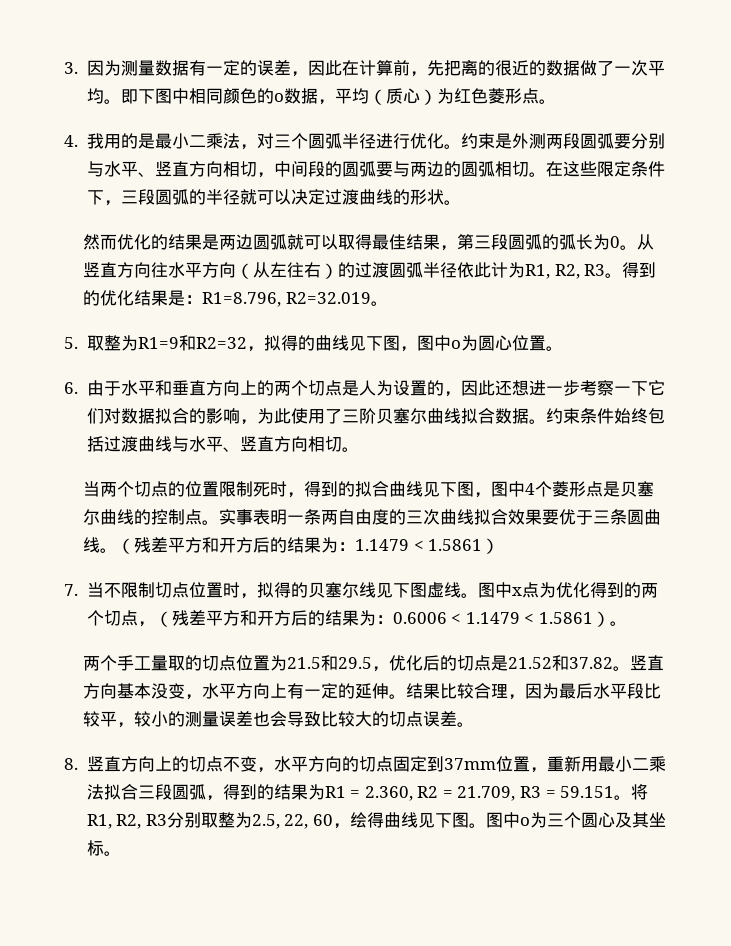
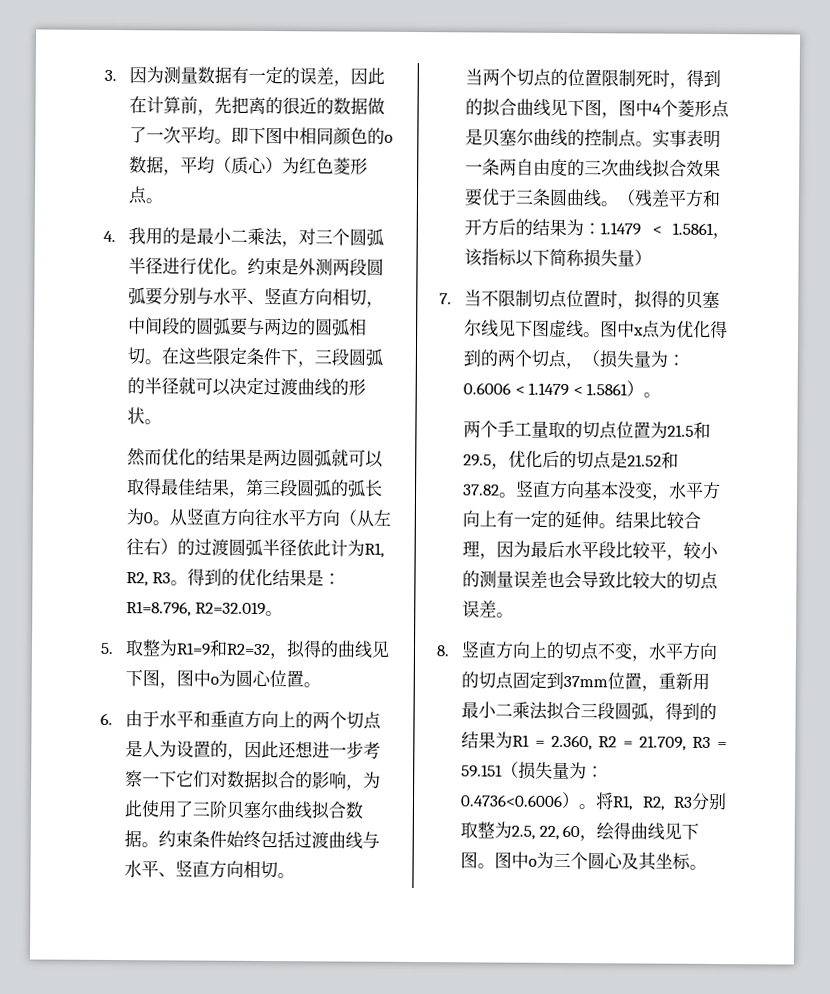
- （残差平方和开方后的结果为：1.1479 < 1.5861）
+ （残差平方和开方后的结果为：1.1479 < 1.5861，该指标以下简称损失量）
- 图中x点为优化得到的两个切点，（残差平方和开方后的结果为：0.6006 < 1.1479 < 1.5861）。
+ 图中x点为优化得到的两个切点，（损失量为：0.6006 < 1.1479 < 1.5861）。
- 8.竖直方向上的切点不变，水平方向的切点固定到37mm位置，重新用最小二乘法拟合三段圆弧，得到的结果为R1 = 2.360, R2 = 21.709, R3 = 59.151。
+ 8.竖直方向上的切点不变，水平方向的切点固定到37mm位置，重新用最小二乘法拟合三段圆弧，得到的结果为R1 = 2.360, R2 = 21.709, R3 = 59.151（损失量为：0.4736<0.6006）。

